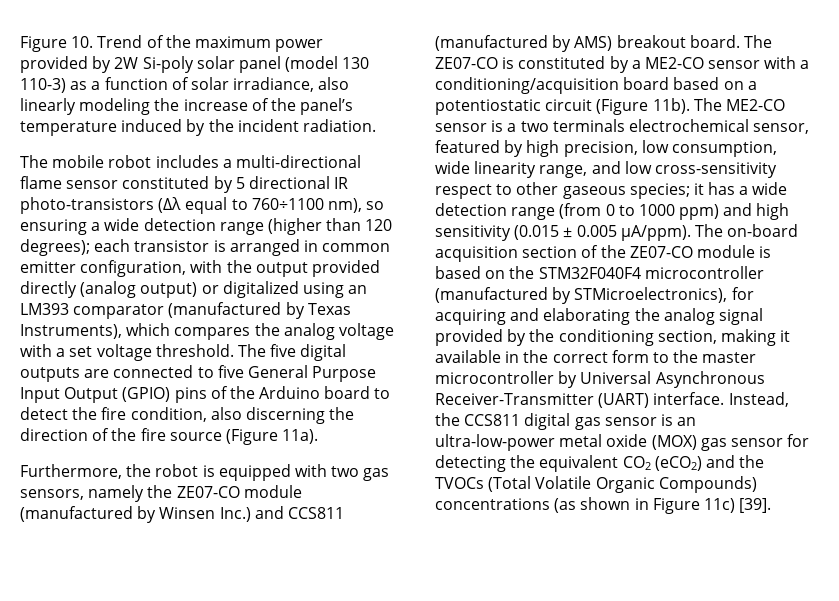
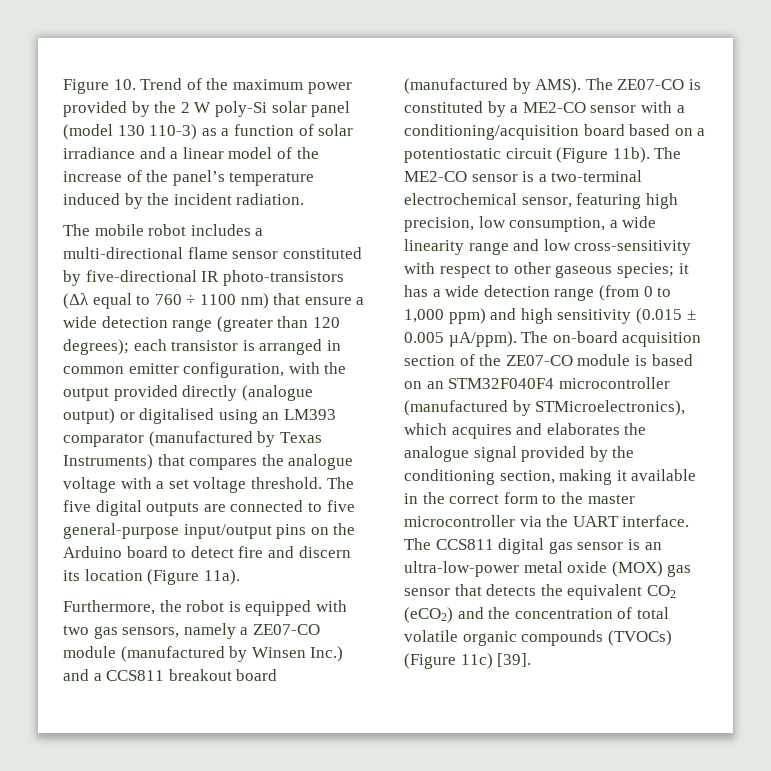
- Figure 10. Trend of the maximum power provided by 2W Si-poly solar panel (model 130 110-3) as a function of solar irradiance, also linearly modeling the increase of the panel’s temperature induced by the incident radiation.
+ Figure 10. Trend of the maximum power provided by the 2 W poly-Si solar panel (model 130 110-3) as a function of solar irradiance and a linear model of the increase of the panel’s temperature induced by the incident radiation.
- The mobile robot includes a multi-directional flame sensor constituted by 5 directional IR photo-transistors (Δλ equal to 760÷1100 nm), so ensuring a wide detection range (higher than 120 degrees); each transistor is arranged in common emitter configuration, with the output provided directly (analog output) or digitalized using an LM393 comparator (manufactured by Texas Instruments), which compares the analog voltage with a set voltage threshold.
+ The mobile robot includes a multi-directional flame sensor constituted by five-directional IR photo-transistors (Δλ equal to 760 ÷ 1100 nm) that ensure a wide detection range (greater than 120 degrees); each transistor is arranged in common emitter configuration, with the output provided directly (analogue output) or digitalised using an LM393 comparator (manufactured by Texas Instruments) that compares the analogue voltage with a set voltage threshold.
- The five digital outputs are connected to five General Purpose Input Output (GPIO) pins of the Arduino board to detect the fire condition, also discerning the direction of the fire source (Figure 11a).
+ The five digital outputs are connected to five general-purpose input/output pins on the Arduino board to detect fire and discern its location (Figure 11a).
- Furthermore, the robot is equipped with two gas sensors, namely the ZE07-CO module (manufactured by Winsen Inc.) and CCS811 (manufactured by AMS) breakout board.
+ Furthermore, the robot is equipped with two gas sensors, namely a ZE07-CO module (manufactured by Winsen Inc.) and a CCS811 breakout board (manufactured by AMS).
- The ME2-CO sensor is a two terminals electrochemical sensor, featured by high precision, low consumption, wide linearity range, and low cross-sensitivity respect to other gaseous species; it has a wide detection range (from 0 to 1000 ppm) and high sensitivity (0.015 ± 0.005 µA/ppm).
+ The ME2-CO sensor is a two-terminal electrochemical sensor, featuring high precision, low consumption, a wide linearity range and low cross-sensitivity with respect to other gaseous species; it has a wide detection range (from 0 to 1,000 ppm) and high sensitivity (0.015 ± 0.005 µA/ppm).
- The on-board acquisition section of the ZE07-CO module is based on the STM32F040F4 microcontroller (manufactured by STMicroelectronics), for acquiring and elaborating the analog signal provided by the conditioning section, making it available in the correct form to the master microcontroller by Universal Asynchronous Receiver-Transmitter (UART) interface. Instead, the CCS811 digital gas sensor is an ultra-low-power metal oxide (MOX) gas sensor for detecting the equivalent CO2 (eCO2) and the TVOCs (Total Volatile Organic Compounds) concentrations (as shown in Figure 11c) [39].
+ The on-board acquisition section of the ZE07-CO module is based on an STM32F040F4 microcontroller (manufactured by STMicroelectronics), which acquires and elaborates the analogue signal provided by the conditioning section, making it available in the correct form to the master microcontroller via the UART interface. The CCS811 digital gas sensor is an ultra-low-power metal oxide (MOX) gas sensor that detects the equivalent CO2 (eCO2) and the concentration of total volatile organic compounds (TVOCs) (Figure 11c) [39].

